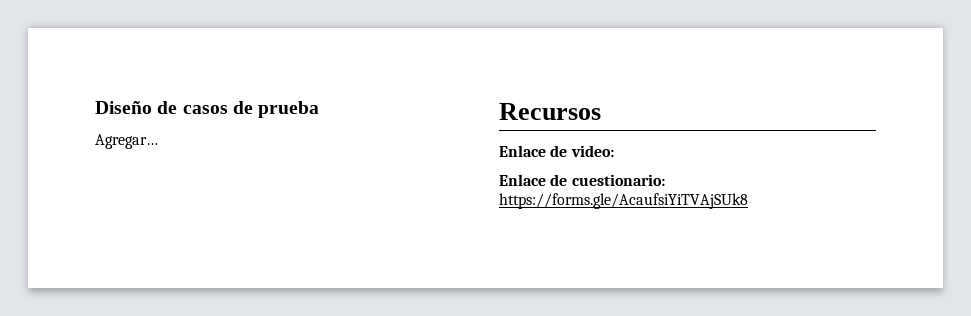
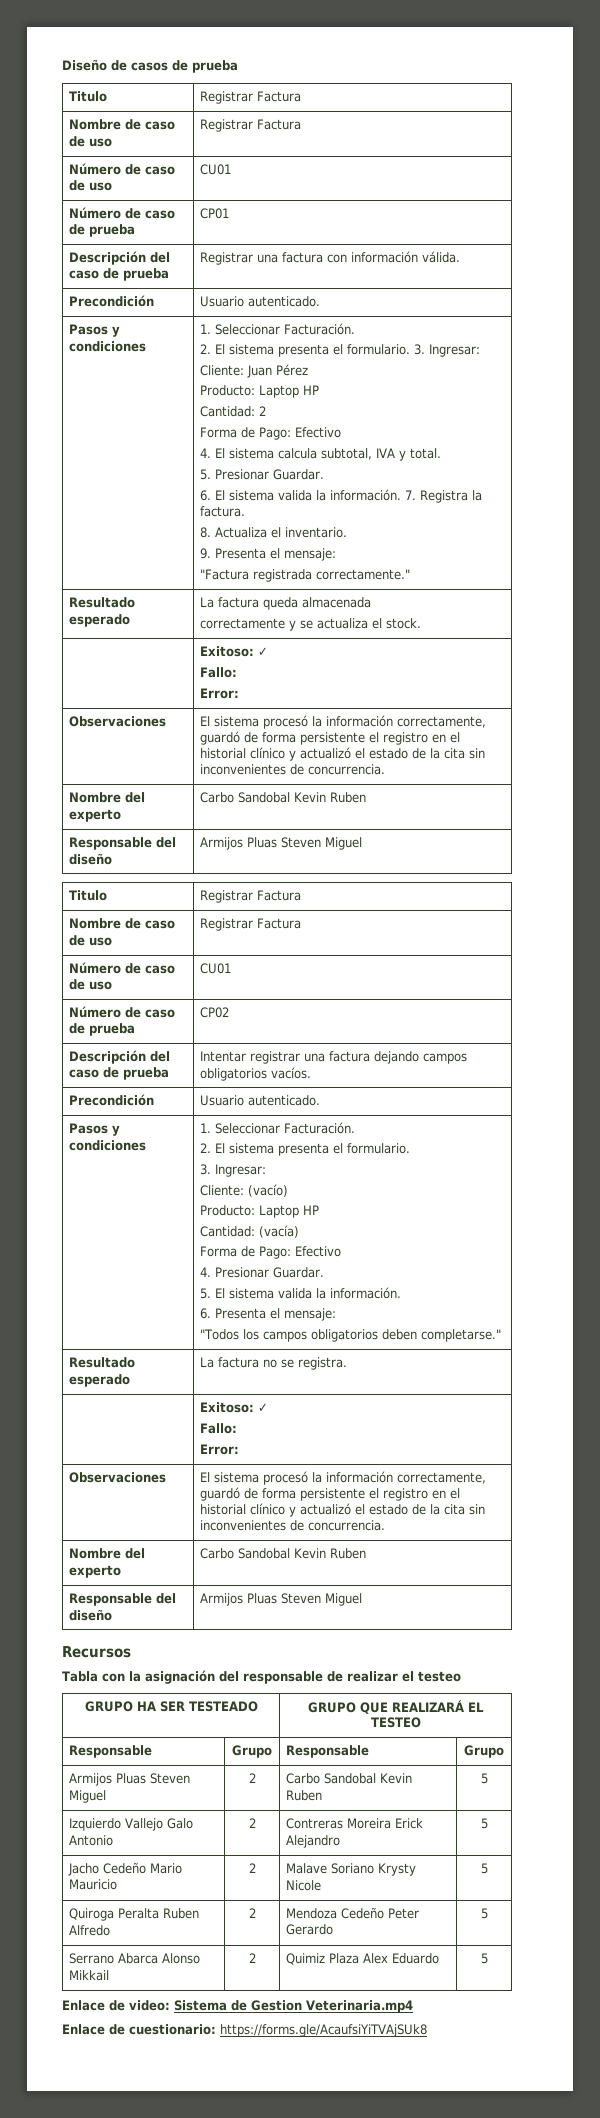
  Diseño de casos de prueba
- Agregar…
+ Titulo | Registrar Factura
+ Nombre de caso de uso | Registrar Factura
+ Número de caso de uso | CU01
+ Número de caso de prueba | CP01
+ Descripción del caso de prueba | Registrar una factura con información válida.
+ Precondición | Usuario autenticado.
+ Pasos y condiciones | 1. Seleccionar Facturación.
+ 2. El sistema presenta el formulario. 3. Ingresar:
+ Cliente: Juan Pérez
+ Producto: Laptop HP
+ Cantidad: 2
+ Forma de Pago: Efectivo
+ 4. El sistema calcula subtotal, IVA y total.
+ 5. Presionar Guardar.
+ 6. El sistema valida la información. 7. Registra la factura.
+ 8. Actualiza el inventario.
+ 9. Presenta el mensaje:
+ "Factura registrada correctamente."
+ Resultado esperado | La factura queda almacenada
+ correctamente y se actualiza el stock.
+ | Exitoso: ✓
+ Fallo:
+ Error:
+ Observaciones | El sistema procesó la información correctamente, guardó de forma persistente el registro en el historial clínico y actualizó el estado de la cita sin inconvenientes de concurrencia.
+ Nombre del experto | Carbo Sandobal Kevin Ruben
+ Responsable del diseño | Armijos Pluas Steven Miguel
+ Titulo | Registrar Factura
+ Nombre de caso de uso | Registrar Factura
+ Número de caso de uso | CU01
+ Número de caso de prueba | CP02
+ Descripción del caso de prueba | Intentar registrar una factura dejando campos obligatorios vacíos.
+ Precondición | Usuario autenticado.
+ Pasos y condiciones | 1. Seleccionar Facturación.
+ 2. El sistema presenta el formulario.
+ 3. Ingresar:
+ Cliente: (vacío)
+ Producto: Laptop HP
+ Cantidad: (vacía)
+ Forma de Pago: Efectivo
+ 4. Presionar Guardar.
+ 5. El sistema valida la información.
+ 6. Presenta el mensaje:
+ "Todos los campos obligatorios deben completarse."
+ Resultado esperado | La factura no se registra.
+ | Exitoso: ✓
+ Fallo:
+ Error:
+ Observaciones | El sistema procesó la información correctamente, guardó de forma persistente el registro en el historial clínico y actualizó el estado de la cita sin inconvenientes de concurrencia.
+ Nombre del experto | Carbo Sandobal Kevin Ruben
+ Responsable del diseño | Armijos Pluas Steven Miguel
  Recursos
+ Tabla con la asignación del responsable de realizar el testeo
+ GRUPO HA SER TESTEADO | GRUPO QUE REALIZARÁ EL TESTEO
+ Responsable | Grupo | Responsable | Grupo
+ Armijos Pluas Steven Miguel | 2 | Carbo Sandobal Kevin Ruben | 5
+ Izquierdo Vallejo Galo Antonio | 2 | Contreras Moreira Erick Alejandro | 5
+ Jacho Cedeño Mario Mauricio | 2 | Malave Soriano Krysty Nicole | 5
+ Quiroga Peralta Ruben Alfredo | 2 | Mendoza Cedeño Peter Gerardo | 5
+ Serrano Abarca Alonso Mikkail | 2 | Quimiz Plaza Alex Eduardo | 5
- Enlace de video:
+ Enlace de video: Sistema de Gestion Veterinaria.mp4

